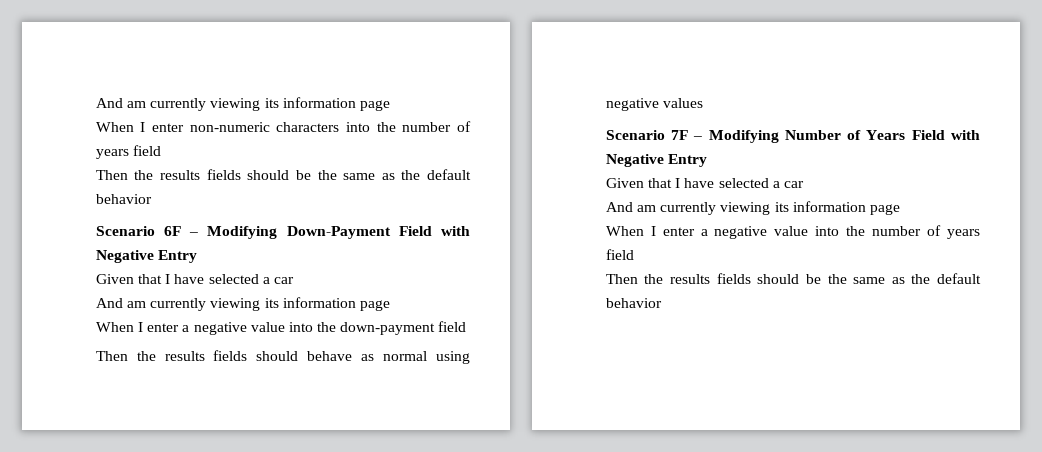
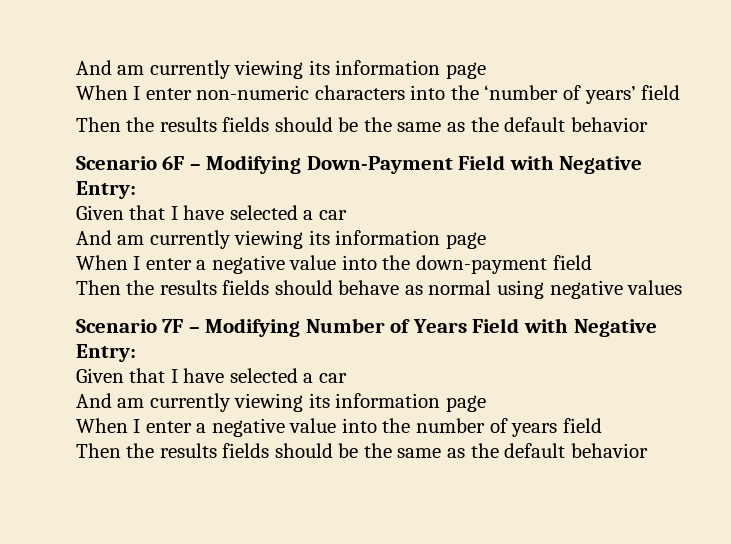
- When I enter non-numeric characters into the number of years field
+ When I enter non-numeric characters into the ‘number of years’ field
- Scenario 6F – Modifying Down-Payment Field with Negative Entry
+ Scenario 6F – Modifying Down-Payment Field with Negative Entry:
- Scenario 7F – Modifying Number of Years Field with Negative Entry
+ Scenario 7F – Modifying Number of Years Field with Negative Entry:

